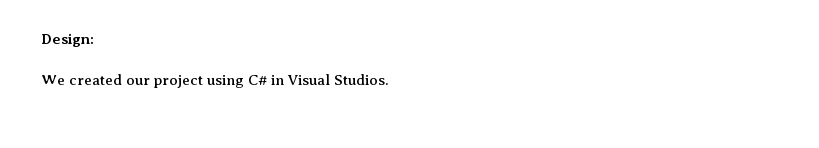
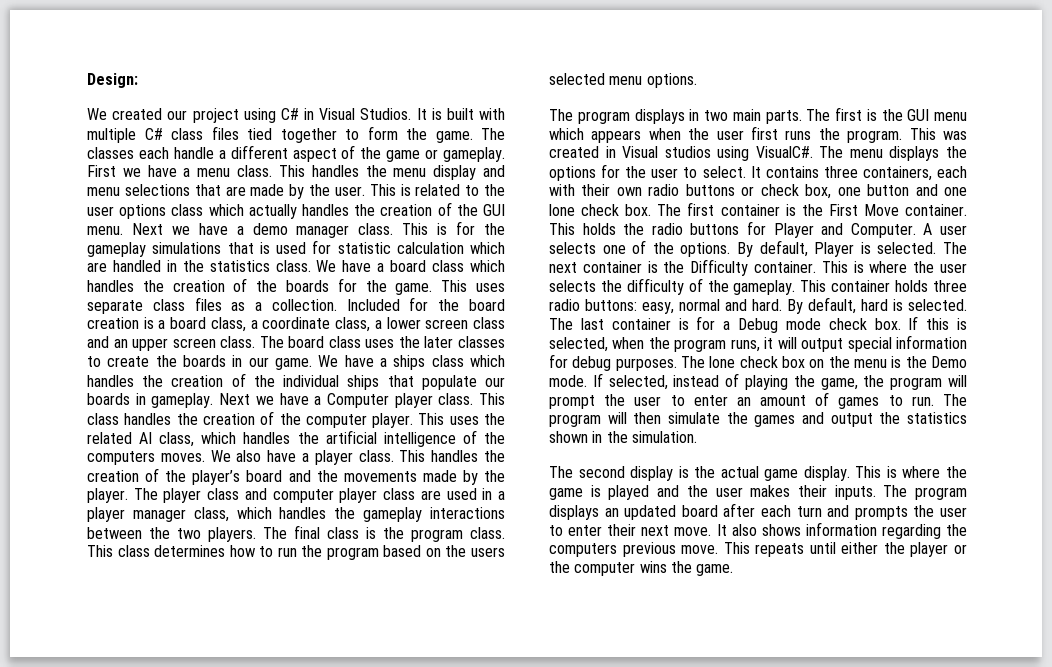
+ It is built with multiple C# class files tied together to form the game. The classes each handle a different aspect of the game or gameplay. First we have a menu class. This handles the menu display and menu selections that are made by the user. This is related to the user options class which actually handles the creation of the GUI menu. Next we have a demo manager class. This is for the gameplay simulations that is used for statistic calculation which are handled in the statistics class. We have a board class which handles the creation of the boards for the game. This uses separate class files as a collection. Included for the board creation is a board class, a coordinate class, a lower screen class and an upper screen class. The board class uses the later classes to create the boards in our game. We have a ships class which handles the creation of the individual ships that populate our boards in gameplay. Next we have a Computer player class. This class handles the creation of the computer player. This uses the related AI class, which handles the artificial intelligence of the computers moves. We also have a player class. This handles the creation of the player’s board and the movements made by the player. The player class and computer player class are used in a player manager class, which handles the gameplay interactions between the two players. The final class is the program class. This class determines how to run the program based on the users selected menu options.
+ The program displays in two main parts. The first is the GUI menu which appears when the user first runs the program. This was created in Visual studios using VisualC#. The menu displays the options for the user to select. It contains three containers, each with their own radio buttons or check box, one button and one lone check box. The first container is the First Move container. This holds the radio buttons for Player and Computer. A user selects one of the options. By default, Player is selected. The next container is the Difficulty container. This is where the user selects the difficulty of the gameplay. This container holds three radio buttons: easy, normal and hard. By default, hard is selected. The last container is for a Debug mode check box. If this is selected, when the program runs, it will output special information for debug purposes. The lone check box on the menu is the Demo mode. If selected, instead of playing the game, the program will prompt the user to enter an amount of games to run. The program will then simulate the games and output the statistics shown in the simulation.
+ The second display is the actual game display. This is where the game is played and the user makes their inputs. The program displays an updated board after each turn and prompts the user to enter their next move. It also shows information regarding the computers previous move. This repeats until either the player or the computer wins the game.

